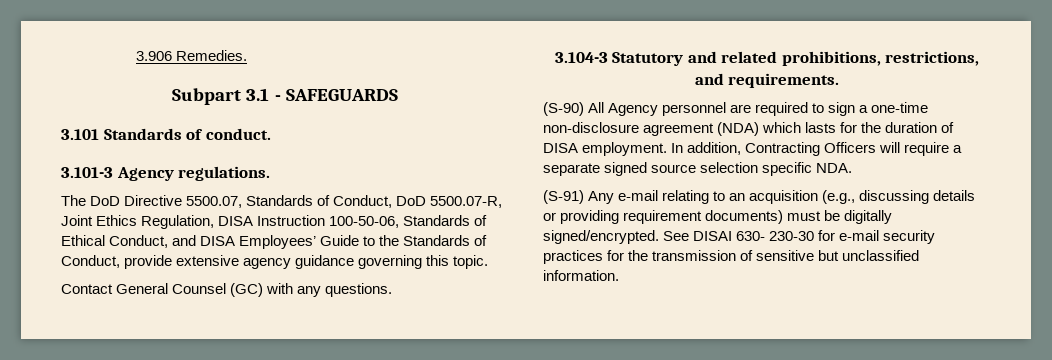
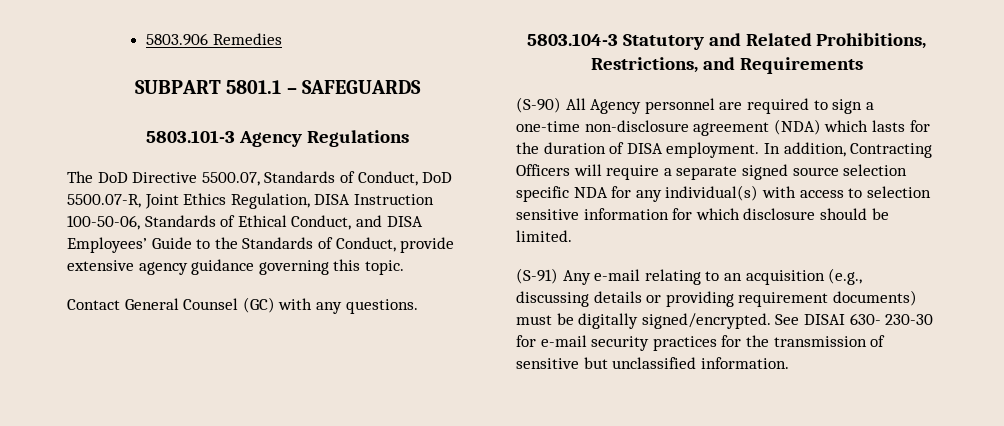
- 3.906 Remedies.
- Subpart 3.1 - SAFEGUARDS
- 3.101 Standards of conduct.
- 3.101-3 Agency regulations.
+ 5803.906 Remedies
+ SUBPART 5801.1 – SAFEGUARDS
+ 5803.101-3 Agency Regulations
- 3.104-3 Statutory and related prohibitions, restrictions, and requirements.
+ 5803.104-3 Statutory and Related Prohibitions, Restrictions, and Requirements
- In addition, Contracting Officers will require a separate signed source selection specific NDA.
+ In addition, Contracting Officers will require a separate signed source selection specific NDA for any individual(s) with access to selection sensitive information for which disclosure should be limited.

